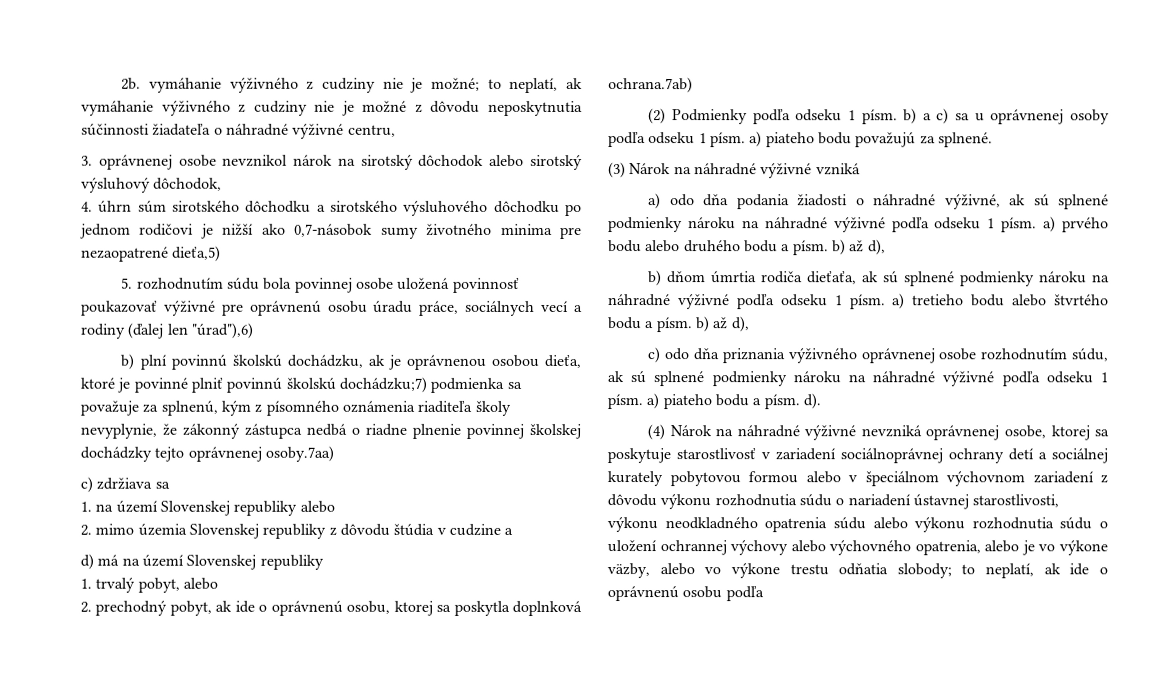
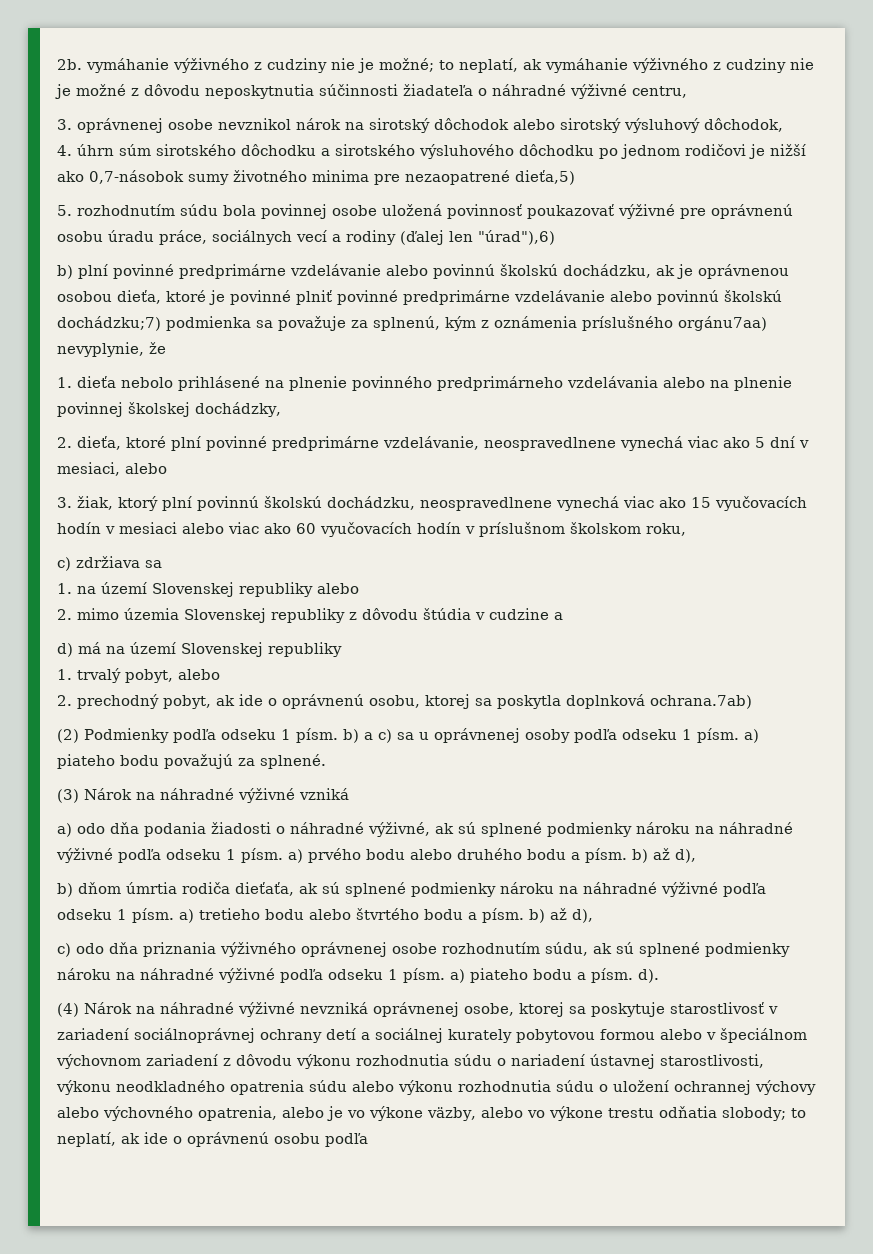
- b) plní povinnú školskú dochádzku, ak je oprávnenou osobou dieťa, ktoré je povinné plniť povinnú školskú dochádzku;7) podmienka sa považuje za splnenú, kým z písomného oznámenia riaditeľa školy nevyplynie, že zákonný zástupca nedbá o riadne plnenie povinnej školskej dochádzky tejto oprávnenej osoby.7aa)
+ b) plní povinné predprimárne vzdelávanie alebo povinnú školskú dochádzku, ak je oprávnenou osobou dieťa, ktoré je povinné plniť povinné predprimárne vzdelávanie alebo povinnú školskú dochádzku;7) podmienka sa považuje za splnenú, kým z oznámenia príslušného orgánu7aa) nevyplynie, že
+ 1. dieťa nebolo prihlásené na plnenie povinného predprimárneho vzdelávania alebo na plnenie povinnej školskej dochádzky,
+ 2. dieťa, ktoré plní povinné predprimárne vzdelávanie, neospravedlnene vynechá viac ako 5 dní v mesiaci, alebo
+ 3. žiak, ktorý plní povinnú školskú dochádzku, neospravedlnene vynechá viac ako 15 vyučovacích hodín v mesiaci alebo viac ako 60 vyučovacích hodín v príslušnom školskom roku,

